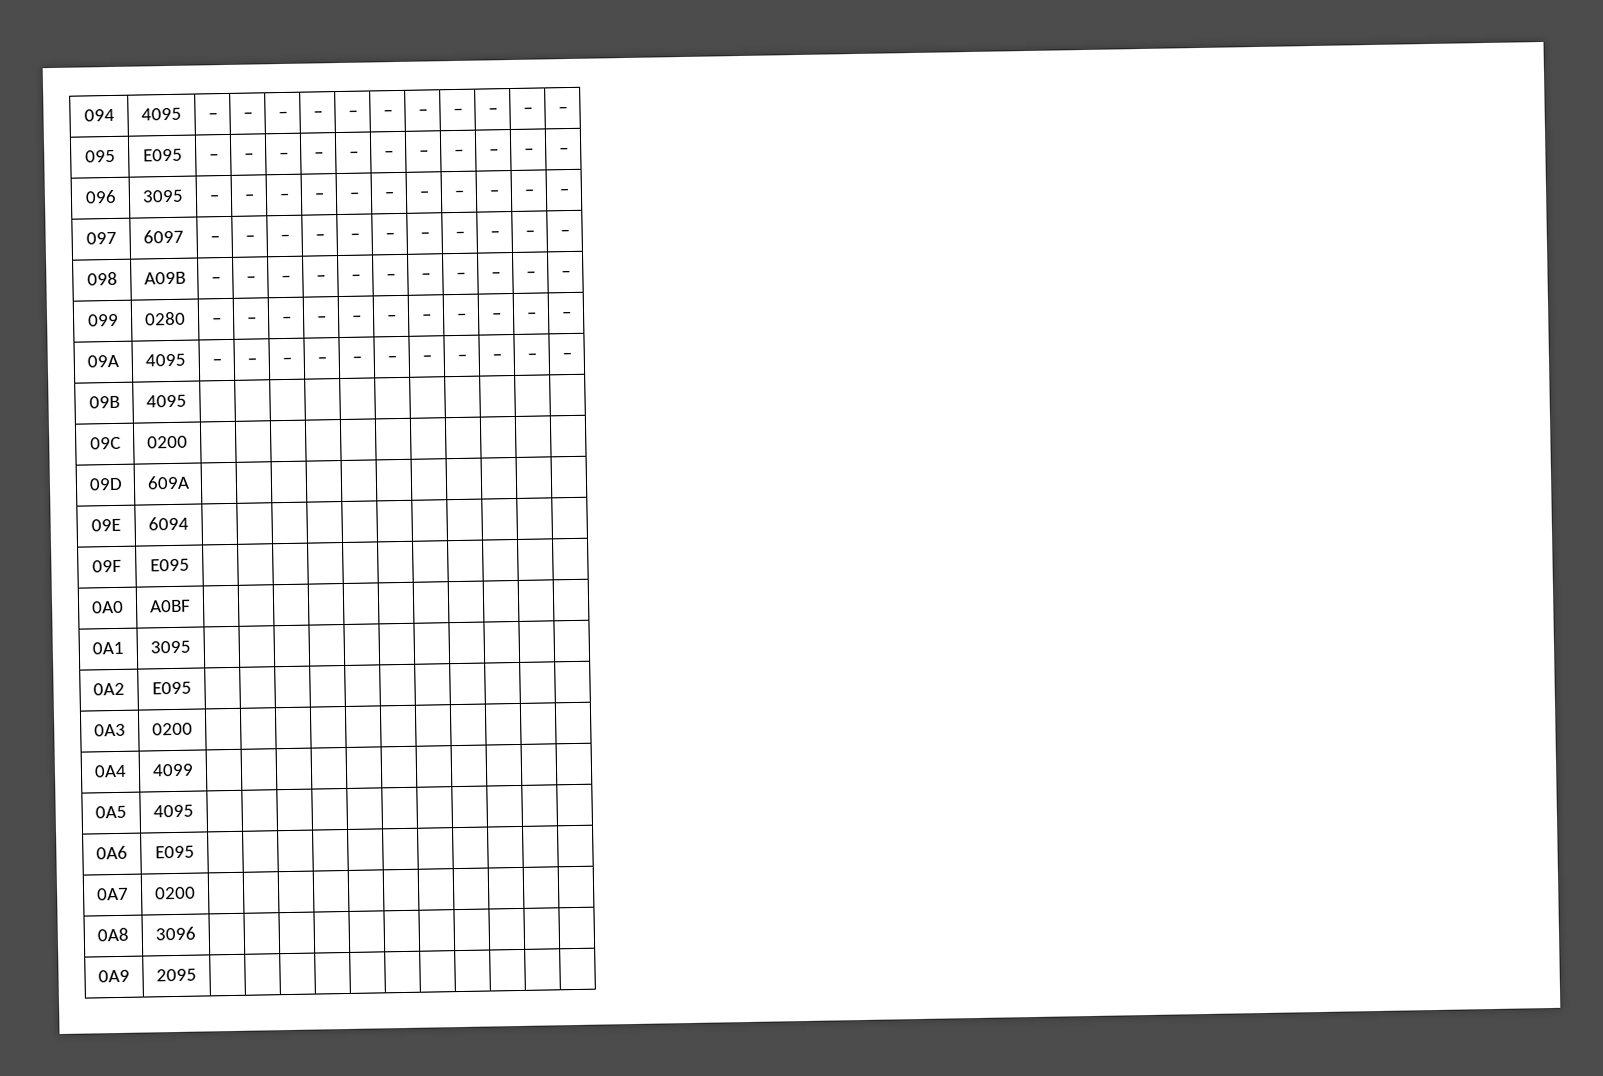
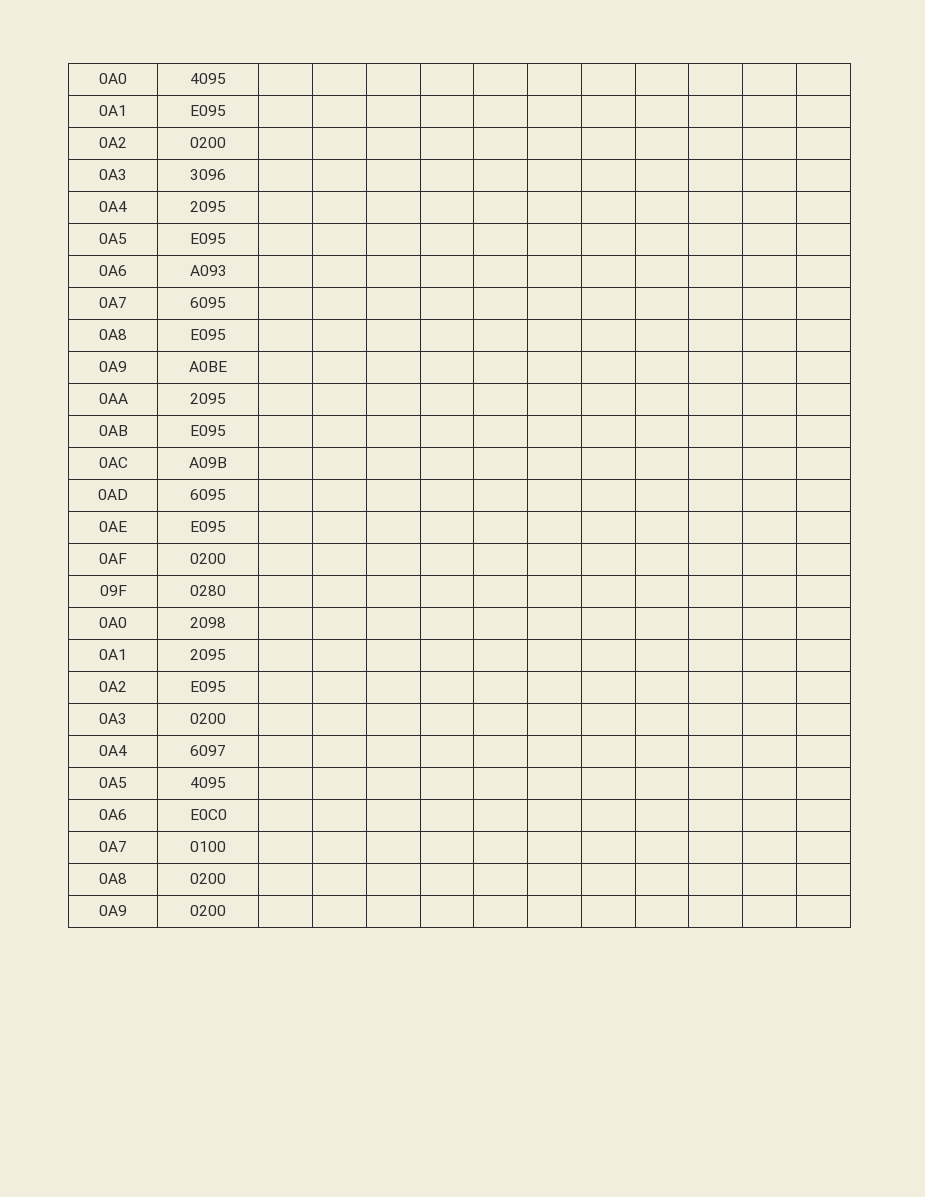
- 094 | 4095 | – | – | – | – | – | – | – | – | – | – | –
- 095 | E095 | – | – | – | – | – | – | – | – | – | – | –
- 096 | 3095 | – | – | – | – | – | – | – | – | – | – | –
- 097 | 6097 | – | – | – | – | – | – | – | – | – | – | –
- 098 | A09B | – | – | – | – | – | – | – | – | – | – | –
- 099 | 0280 | – | – | – | – | – | – | – | – | – | – | –
- 09A | 4095 | – | – | – | – | – | – | – | – | – | – | –
- 09B | 4095 | | | | | | | | | | |
- 09C | 0200 | | | | | | | | | | |
- 09D | 609A | | | | | | | | | | |
- 09E | 6094 | | | | | | | | | | |
+ 0A0 | 4095 | | | | | | | | | | |
+ 0A1 | E095 | | | | | | | | | | |
+ 0A2 | 0200 | | | | | | | | | | |
+ 0A3 | 3096 | | | | | | | | | | |
+ 0A4 | 2095 | | | | | | | | | | |
+ 0A5 | E095 | | | | | | | | | | |
+ 0A6 | A093 | | | | | | | | | | |
+ 0A7 | 6095 | | | | | | | | | | |
+ 0A8 | E095 | | | | | | | | | | |
+ 0A9 | A0BE | | | | | | | | | | |
+ 0AA | 2095 | | | | | | | | | | |
+ 0AB | E095 | | | | | | | | | | |
+ 0AC | A09B | | | | | | | | | | |
+ 0AD | 6095 | | | | | | | | | | |
+ 0AE | E095 | | | | | | | | | | |
+ 0AF | 0200 | | | | | | | | | | |
- 09F | E095 | | | | | | | | | | |
- 0A0 | A0BF | | | | | | | | | | |
- 0A1 | 3095 | | | | | | | | | | |
+ 09F | 0280 | | | | | | | | | | |
+ 0A0 | 2098 | | | | | | | | | | |
+ 0A1 | 2095 | | | | | | | | | | |
- 0A4 | 4099 | | | | | | | | | | |
+ 0A4 | 6097 | | | | | | | | | | |
- 0A6 | E095 | | | | | | | | | | |
- 0A7 | 0200 | | | | | | | | | | |
- 0A8 | 3096 | | | | | | | | | | |
- 0A9 | 2095 | | | | | | | | | | |
+ 0A6 | E0C0 | | | | | | | | | | |
+ 0A7 | 0100 | | | | | | | | | | |
+ 0A8 | 0200 | | | | | | | | | | |
+ 0A9 | 0200 | | | | | | | | | | |

